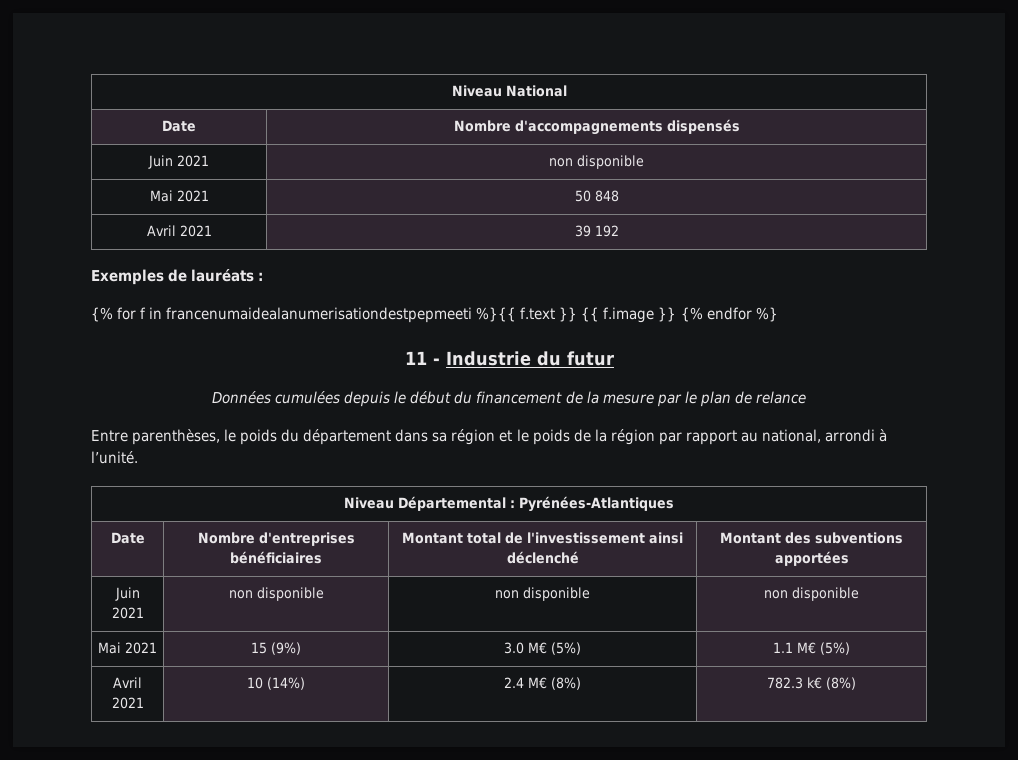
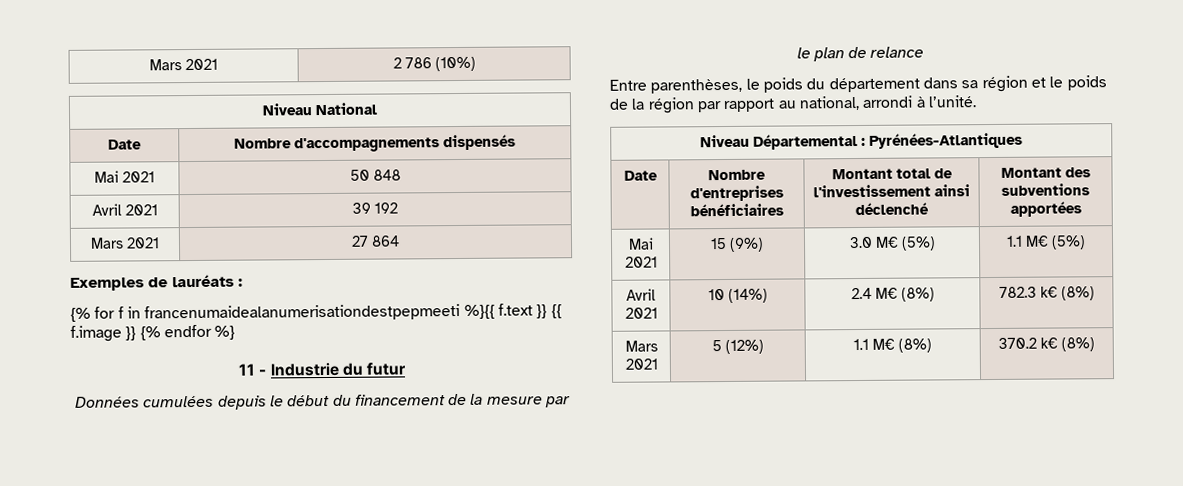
+ Mars 2021 | 2 786 (10%)
  Date | Nombre d'accompagnements dispensés
- Juin 2021 | non disponible
+ Mars 2021 | 27 864
- Juin 2021 | non disponible | non disponible | non disponible
+ Mars 2021 | 5 (12%) | 1.1 M€ (8%) | 370.2 k€ (8%)

